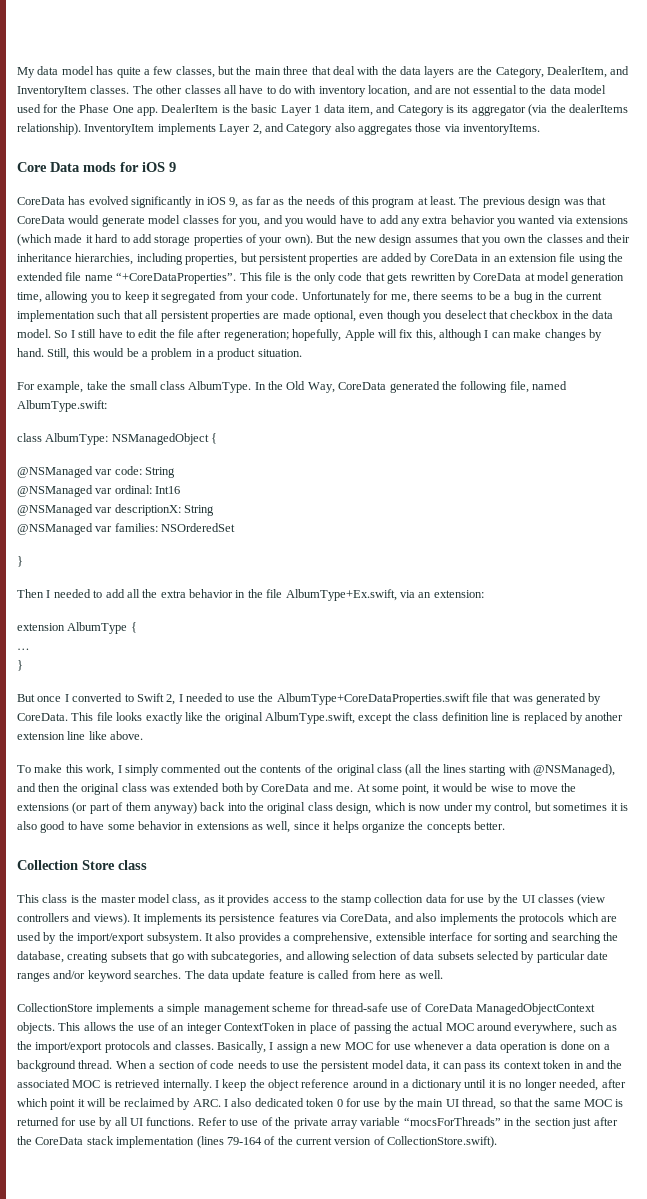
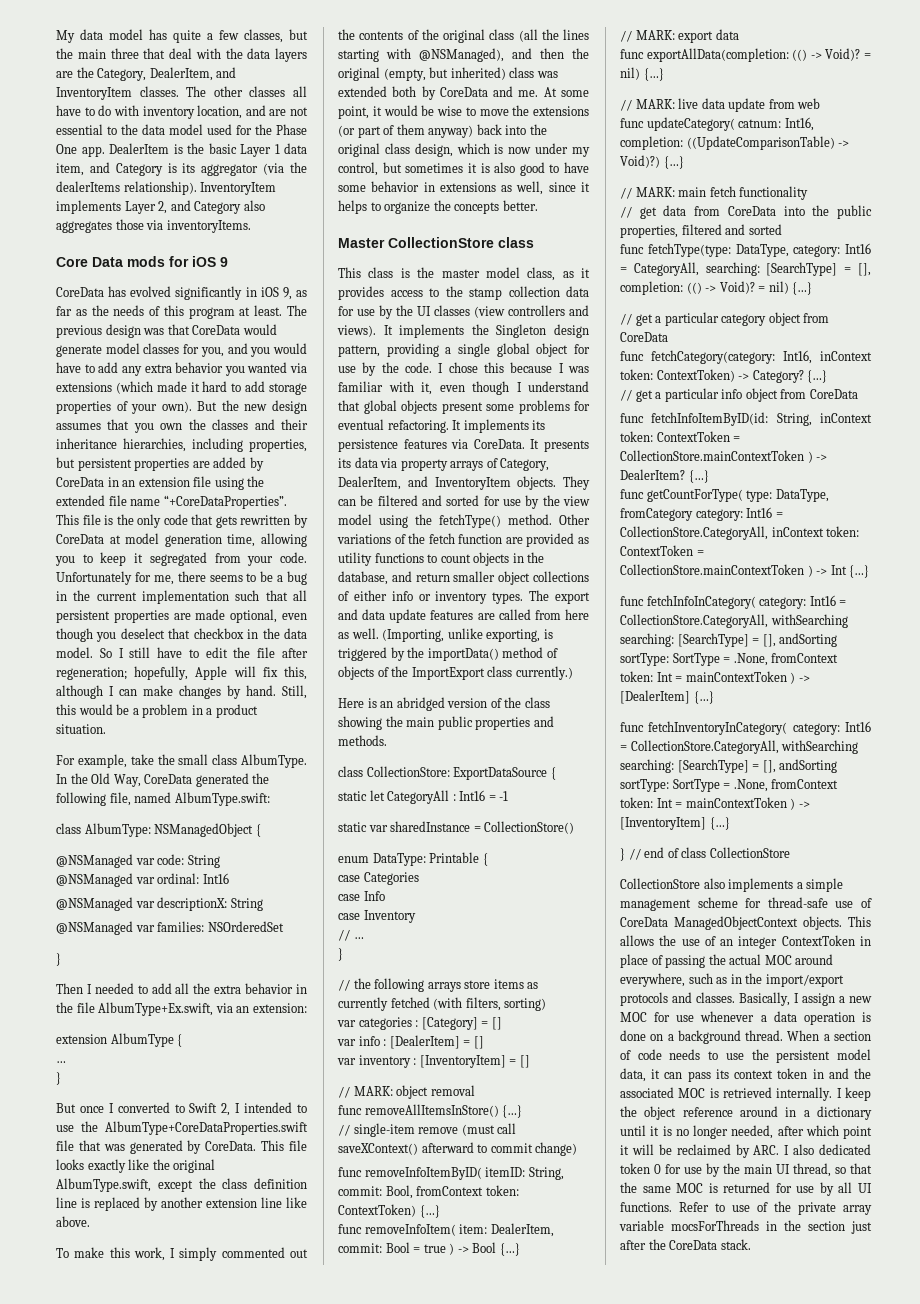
- But once I converted to Swift 2, I needed to use the AlbumType+CoreDataProperties.swift file that was generated by CoreData.
+ But once I converted to Swift 2, I intended to use the AlbumType+CoreDataProperties.swift file that was generated by CoreData.
- To make this work, I simply commented out the contents of the original class (all the lines starting with @NSManaged), and then the original class was extended both by CoreData and me.
+ To make this work, I simply commented out the contents of the original class (all the lines starting with @NSManaged), and then the original (empty, but inherited) class was extended both by CoreData and me.
- At some point, it would be wise to move the extensions (or part of them anyway) back into the original class design, which is now under my control, but sometimes it is also good to have some behavior in extensions as well, since it helps organize the concepts better.
+ At some point, it would be wise to move the extensions (or part of them anyway) back into the original class design, which is now under my control, but sometimes it is also good to have some behavior in extensions as well, since it helps to organize the concepts better.
- Collection Store class
+ Master CollectionStore class
- It implements its persistence features via CoreData, and also implements the protocols which are used by the import/export subsystem. It also provides a comprehensive, extensible interface for sorting and searching the database, creating subsets that go with subcategories, and allowing selection of data subsets selected by particular date ranges and/or keyword searches. The data update feature is called from here as well.
- CollectionStore implements a simple management scheme for thread-safe use of CoreData ManagedObjectContext objects.
+ It implements the Singleton design pattern, providing a single global object for use by the code. I chose this because I was familiar with it, even though I understand that global objects present some problems for eventual refactoring. It implements its persistence features via CoreData. It presents its data via property arrays of Category, DealerItem, and InventoryItem objects. They can be filtered and sorted for use by the view model using the fetchType() method. Other variations of the fetch function are provided as utility functions to count objects in the database, and return smaller object collections of either info or inventory types. The export and data update features are called from here as well. (Importing, unlike exporting, is triggered by the importData() method of objects of the ImportExport class currently.)
+ Here is an abridged version of the class showing the main public properties and methods.
+ class CollectionStore: ExportDataSource {
+ static let CategoryAll : Int16 = -1
+ static var sharedInstance = CollectionStore()
+ enum DataType: Printable {
+ case Categories
+ case Info
+ case Inventory
+ // …
+ }
+ // the following arrays store items as currently fetched (with filters, sorting)
+ var categories : [Category] = []
+ var info : [DealerItem] = []
+ var inventory : [InventoryItem] = []
+ // MARK: object removal
+ func removeAllItemsInStore() {…}
+ // single-item remove (must call saveXContext() afterward to commit change)
+ func removeInfoItemByID( itemID: String, commit: Bool, fromContext token: ContextToken) {…}
+ func removeInfoItem( item: DealerItem, commit: Bool = true ) -> Bool {…}
+ // MARK: export data
+ func exportAllData(completion: (() -> Void)? = nil) {…}
+ // MARK: live data update from web
+ func updateCategory( catnum: Int16, completion: ((UpdateComparisonTable) -> Void)?) {…}
+ // MARK: main fetch functionality
+ // get data from CoreData into the public properties, filtered and sorted
+ func fetchType(type: DataType, category: Int16 = CategoryAll, searching: [SearchType] = [], completion: (() -> Void)? = nil) {…}
+ // get a particular category object from CoreData
+ func fetchCategory(category: Int16, inContext token: ContextToken) -> Category? {…}
+ // get a particular info object from CoreData
+ func fetchInfoItemByID(id: String, inContext token: ContextToken = CollectionStore.mainContextToken ) -> DealerItem? {…}
+ func getCountForType( type: DataType, fromCategory category: Int16 = CollectionStore.CategoryAll, inContext token: ContextToken = CollectionStore.mainContextToken ) -> Int {…}
+ func fetchInfoInCategory( category: Int16 = CollectionStore.CategoryAll, withSearching searching: [SearchType] = [], andSorting sortType: SortType = .None, fromContext token: Int = mainContextToken ) -> [DealerItem] {…}
+ func fetchInventoryInCategory( category: Int16 = CollectionStore.CategoryAll, withSearching searching: [SearchType] = [], andSorting sortType: SortType = .None, fromContext token: Int = mainContextToken ) -> [InventoryItem] {…}
+ } // end of class CollectionStore
+ CollectionStore also implements a simple management scheme for thread-safe use of CoreData ManagedObjectContext objects.
- This allows the use of an integer ContextToken in place of passing the actual MOC around everywhere, such as the import/export protocols and classes.
+ This allows the use of an integer ContextToken in place of passing the actual MOC around everywhere, such as in the import/export protocols and classes.
- Refer to use of the private array variable “mocsForThreads” in the section just after the CoreData stack implementation (lines 79-164 of the current version of CollectionStore.swift).
+ Refer to use of the private array variable mocsForThreads in the section just after the CoreData stack.

